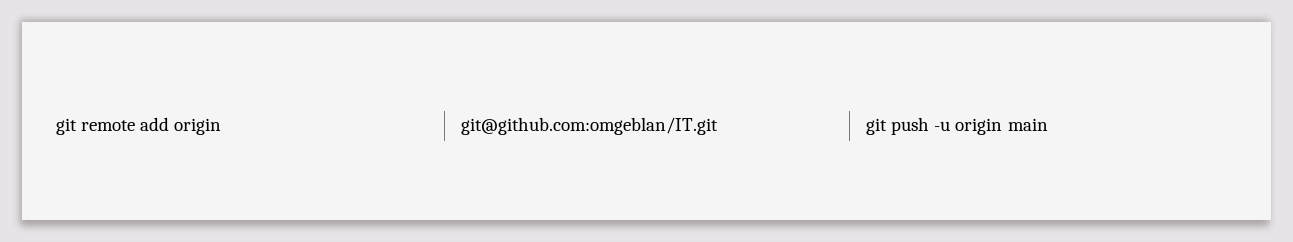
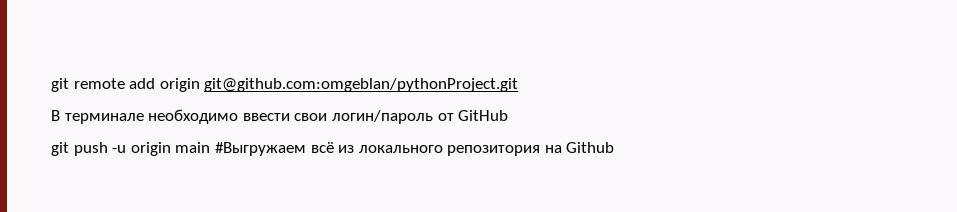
- git remote add origin git@github.com:omgeblan/IT.git
+ git remote add origin git@github.com:omgeblan/pythonProject.git
+ В терминале необходимо ввести свои логин/пароль от GitHub
- git push -u origin main
+ git push -u origin main #Выгружаем всё из локального репозитория на Github

